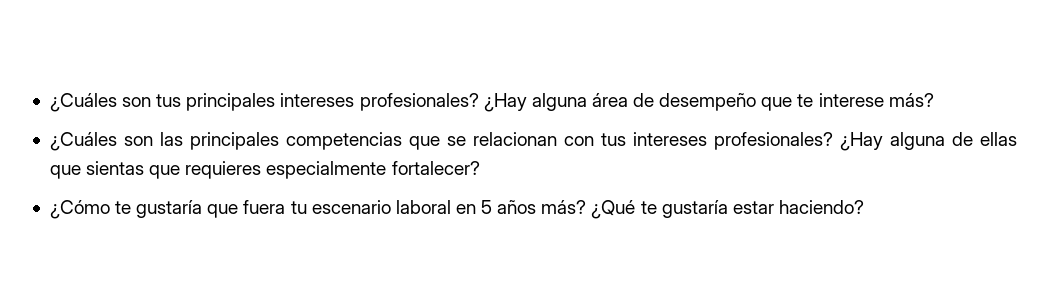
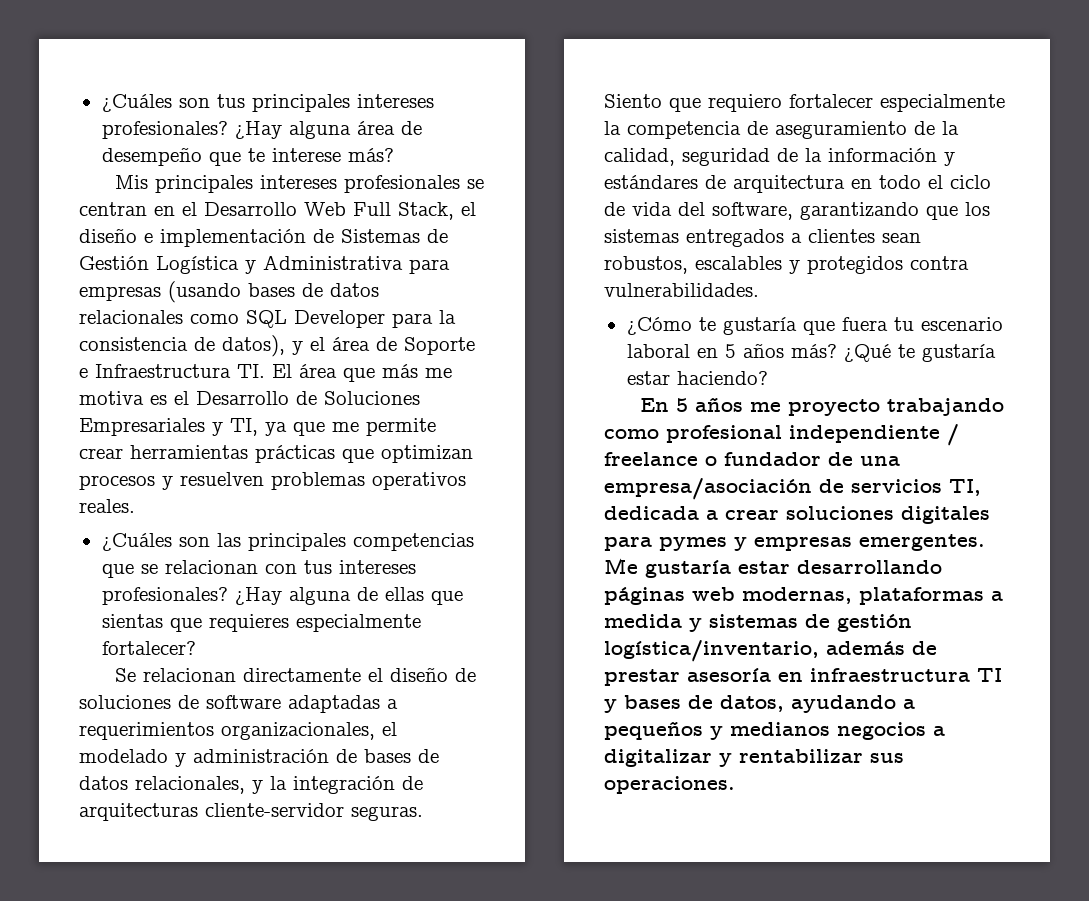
+ Mis principales intereses profesionales se centran en el Desarrollo Web Full Stack, el diseño e implementación de Sistemas de Gestión Logística y Administrativa para empresas (usando bases de datos relacionales como SQL Developer para la consistencia de datos), y el área de Soporte e Infraestructura TI. El área que más me motiva es el Desarrollo de Soluciones Empresariales y TI, ya que me permite crear herramientas prácticas que optimizan procesos y resuelven problemas operativos reales.
+ Se relacionan directamente el diseño de soluciones de software adaptadas a requerimientos organizacionales, el modelado y administración de bases de datos relacionales, y la integración de arquitecturas cliente-servidor seguras. Siento que requiero fortalecer especialmente la competencia de aseguramiento de la calidad, seguridad de la información y estándares de arquitectura en todo el ciclo de vida del software, garantizando que los sistemas entregados a clientes sean robustos, escalables y protegidos contra vulnerabilidades.
+ En 5 años me proyecto trabajando como profesional independiente / freelance o fundador de una empresa/asociación de servicios TI, dedicada a crear soluciones digitales para pymes y empresas emergentes. Me gustaría estar desarrollando páginas web modernas, plataformas a medida y sistemas de gestión logística/inventario, además de prestar asesoría en infraestructura TI y bases de datos, ayudando a pequeños y medianos negocios a digitalizar y rentabilizar sus operaciones.

